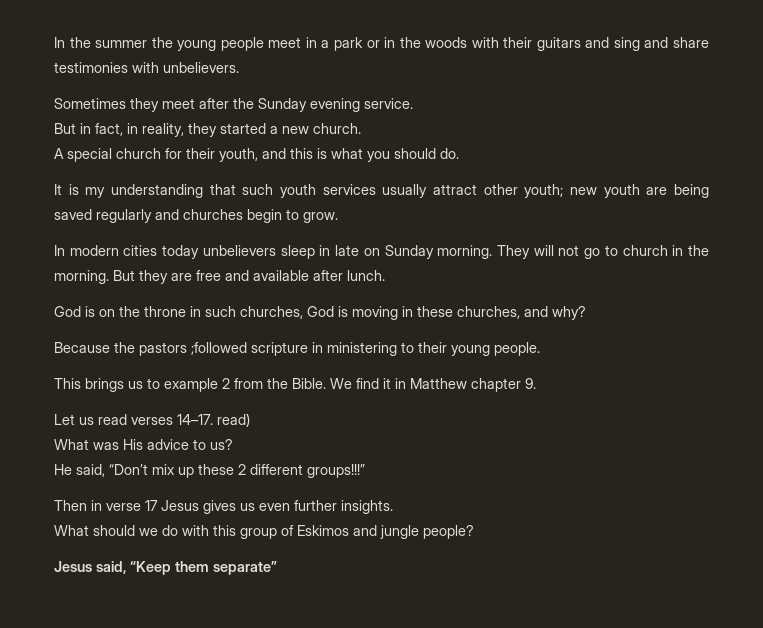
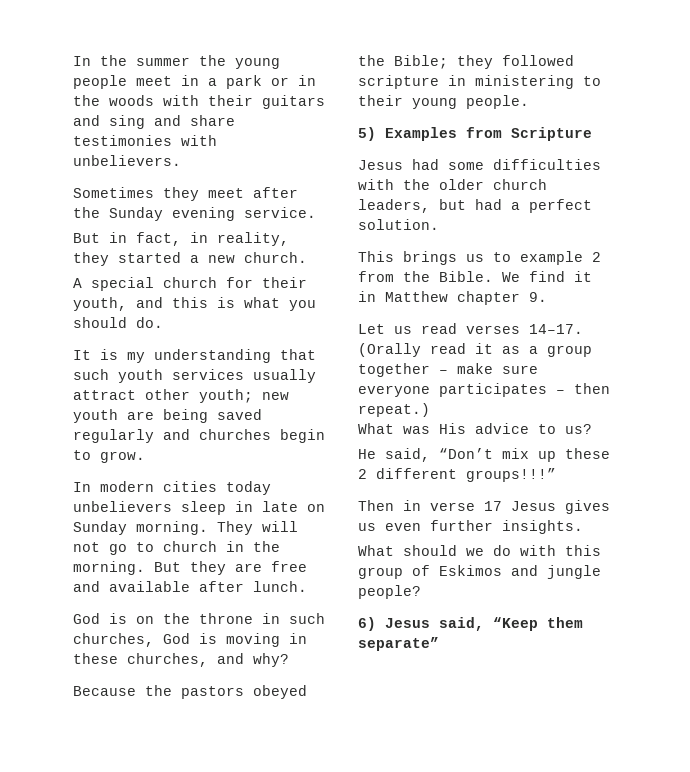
- Because the pastors ;followed scripture in ministering to their young people.
+ Because the pastors obeyed the Bible; they followed scripture in ministering to their young people.
+ 5) Examples from Scripture
+ Jesus had some difficulties with the older church leaders, but had a perfect solution.
- Let us read verses 14–17. read)
+ Let us read verses 14–17. (Orally read it as a group together – make sure everyone participates – then repeat.)
- Jesus said, “Keep them separate”
+ 6) Jesus said, “Keep them separate”

